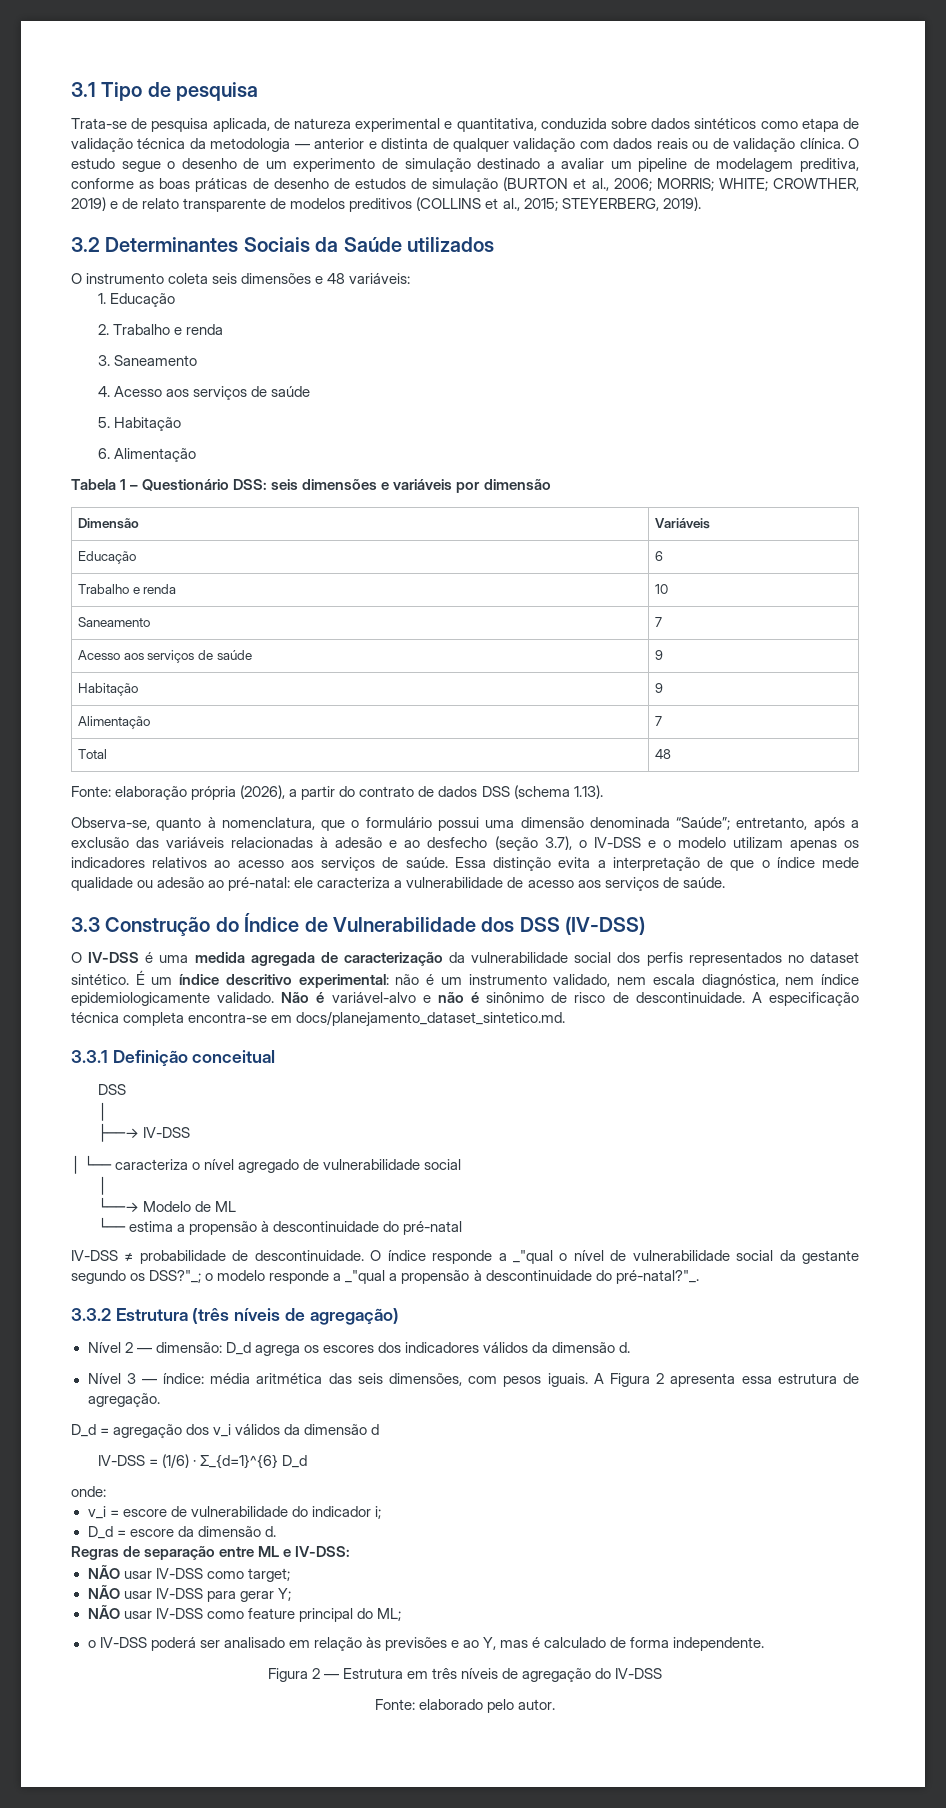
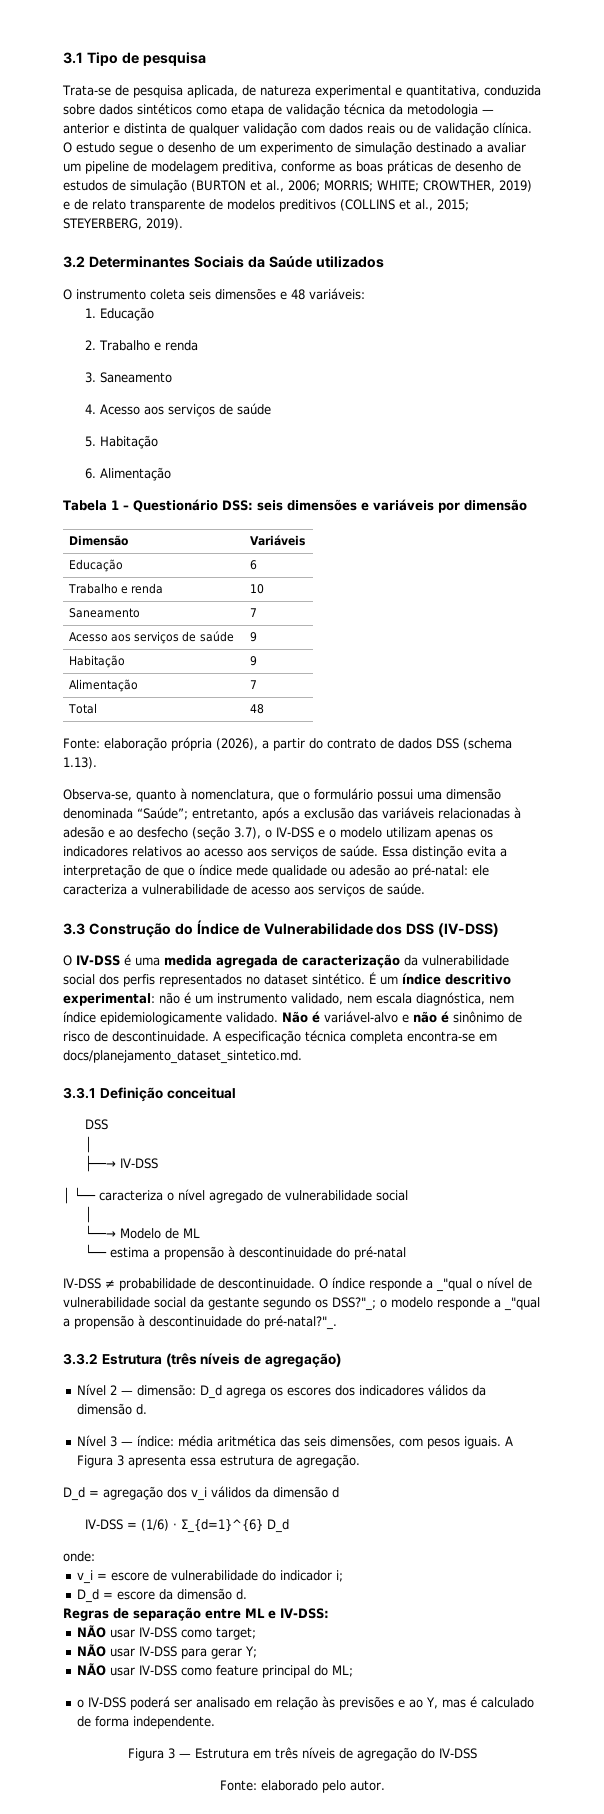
- A Figura 2 apresenta essa estrutura de agregação.
+ A Figura 3 apresenta essa estrutura de agregação.
- Figura 2 — Estrutura em três níveis de agregação do IV-DSS
+ Figura 3 — Estrutura em três níveis de agregação do IV-DSS

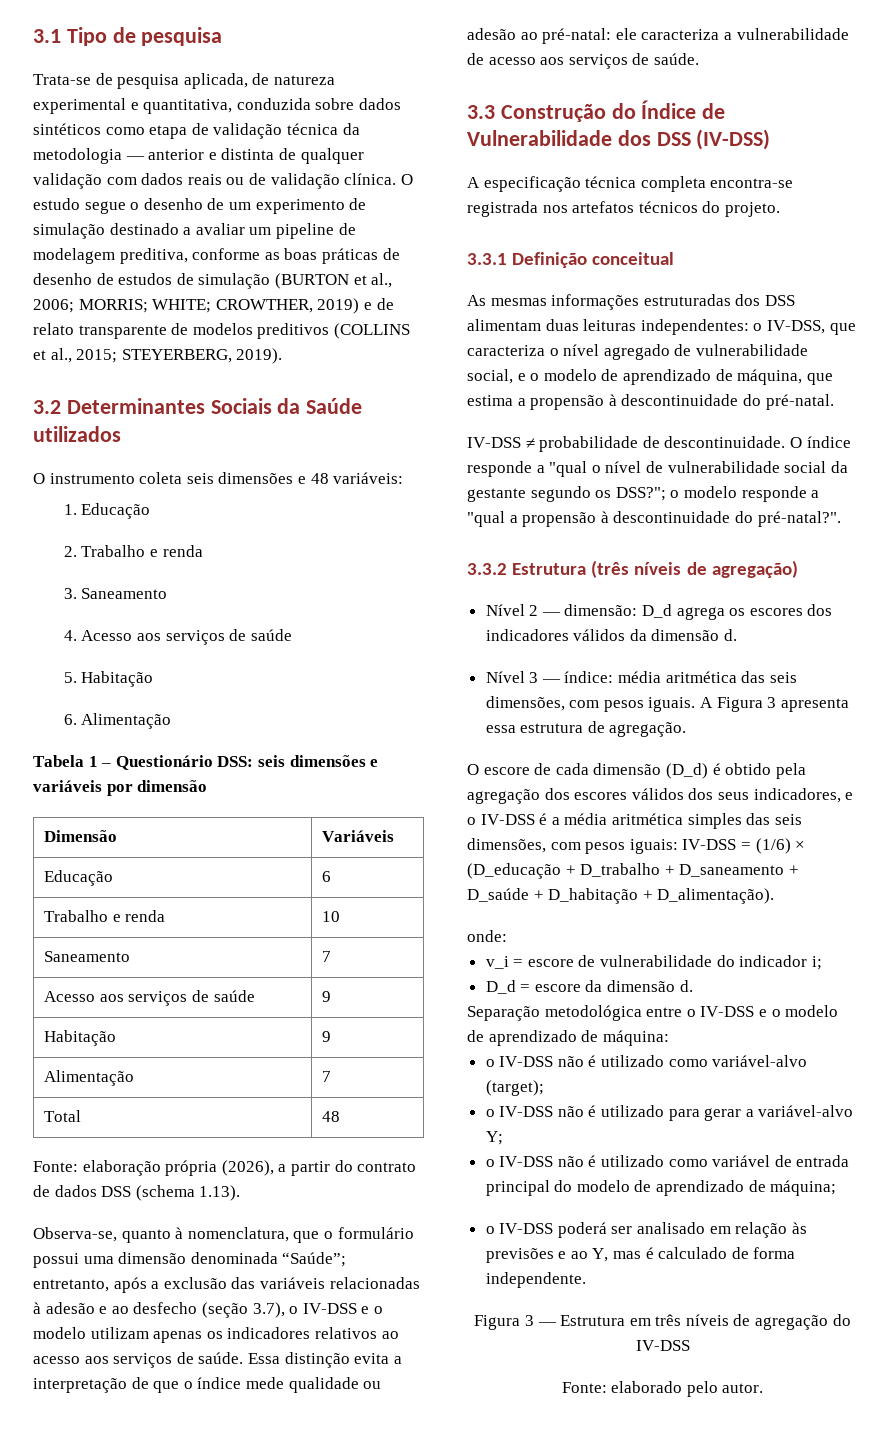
- O IV-DSS é uma medida agregada de caracterização da vulnerabilidade social dos perfis representados no dataset sintético. É um índice descritivo experimental: não é um instrumento validado, nem escala diagnóstica, nem índice epidemiologicamente validado. Não é variável-alvo e não é sinônimo de risco de descontinuidade. A especificação técnica completa encontra-se em docs/planejamento_dataset_sintetico.md.
+ A especificação técnica completa encontra-se registrada nos artefatos técnicos do projeto.
  3.3.1 Definição conceitual
- DSS
- │
- ├──→ IV-DSS
- │ └── caracteriza o nível agregado de vulnerabilidade social
- │
- └──→ Modelo de ML
- └── estima a propensão à descontinuidade do pré-natal
+ As mesmas informações estruturadas dos DSS alimentam duas leituras independentes: o IV-DSS, que caracteriza o nível agregado de vulnerabilidade social, e o modelo de aprendizado de máquina, que estima a propensão à descontinuidade do pré-natal.
- O índice responde a _"qual o nível de vulnerabilidade social da gestante segundo os DSS?"_; o modelo responde a _"qual a propensão à descontinuidade do pré-natal?"_.
+ O índice responde a "qual o nível de vulnerabilidade social da gestante segundo os DSS?"; o modelo responde a "qual a propensão à descontinuidade do pré-natal?".
- D_d = agregação dos v_i válidos da dimensão d
- IV-DSS = (1/6) · Σ_{d=1}^{6} D_d
+ O escore de cada dimensão (D_d) é obtido pela agregação dos escores válidos dos seus indicadores, e o IV-DSS é a média aritmética simples das seis dimensões, com pesos iguais: IV-DSS = (1/6) × (D_educação + D_trabalho + D_saneamento + D_saúde + D_habitação + D_alimentação).
- Regras de separação entre ML e IV-DSS:
- NÃO usar IV-DSS como target;
- NÃO usar IV-DSS para gerar Y;
- NÃO usar IV-DSS como feature principal do ML;
+ Separação metodológica entre o IV-DSS e o modelo de aprendizado de máquina:
+ o IV-DSS não é utilizado como variável-alvo (target);
+ o IV-DSS não é utilizado para gerar a variável-alvo Y;
+ o IV-DSS não é utilizado como variável de entrada principal do modelo de aprendizado de máquina;

